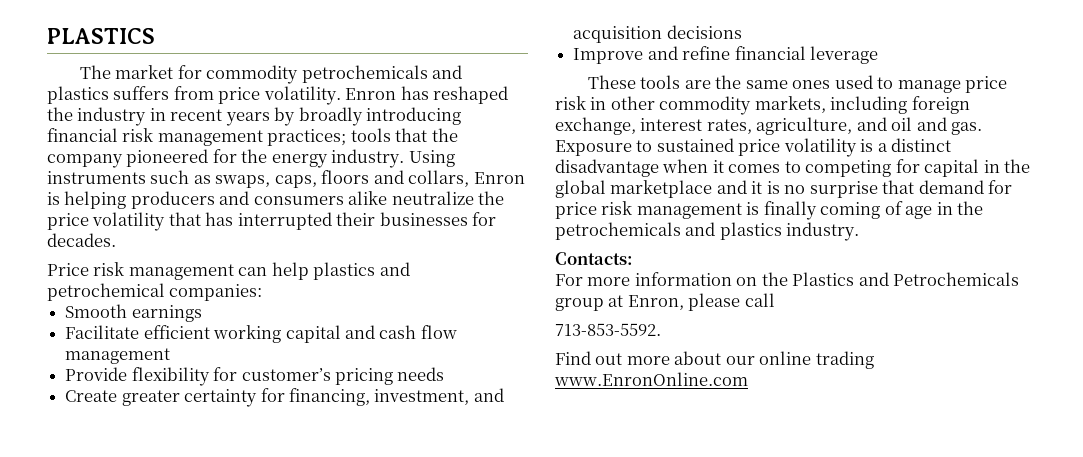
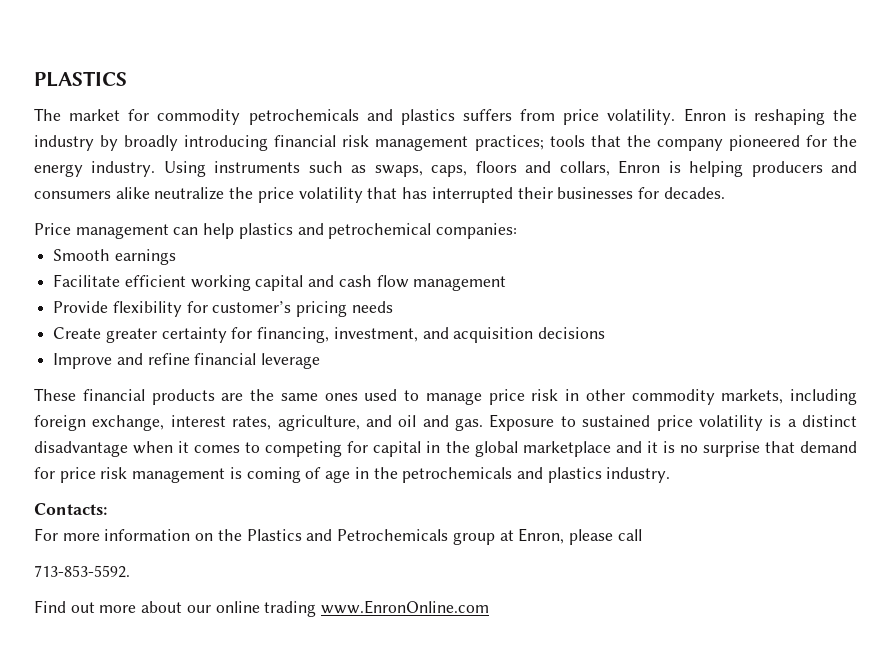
- Enron has reshaped the industry in recent years by broadly introducing financial risk management practices; tools that the company pioneered for the energy industry.
+ Enron is reshaping the industry by broadly introducing financial risk management practices; tools that the company pioneered for the energy industry.
- Price risk management can help plastics and petrochemical companies:
+ Price management can help plastics and petrochemical companies:
- These tools are the same ones used to manage price risk in other commodity markets, including foreign exchange, interest rates, agriculture, and oil and gas.
+ These financial products are the same ones used to manage price risk in other commodity markets, including foreign exchange, interest rates, agriculture, and oil and gas.
- Exposure to sustained price volatility is a distinct disadvantage when it comes to competing for capital in the global marketplace and it is no surprise that demand for price risk management is finally coming of age in the petrochemicals and plastics industry.
+ Exposure to sustained price volatility is a distinct disadvantage when it comes to competing for capital in the global marketplace and it is no surprise that demand for price risk management is coming of age in the petrochemicals and plastics industry.

